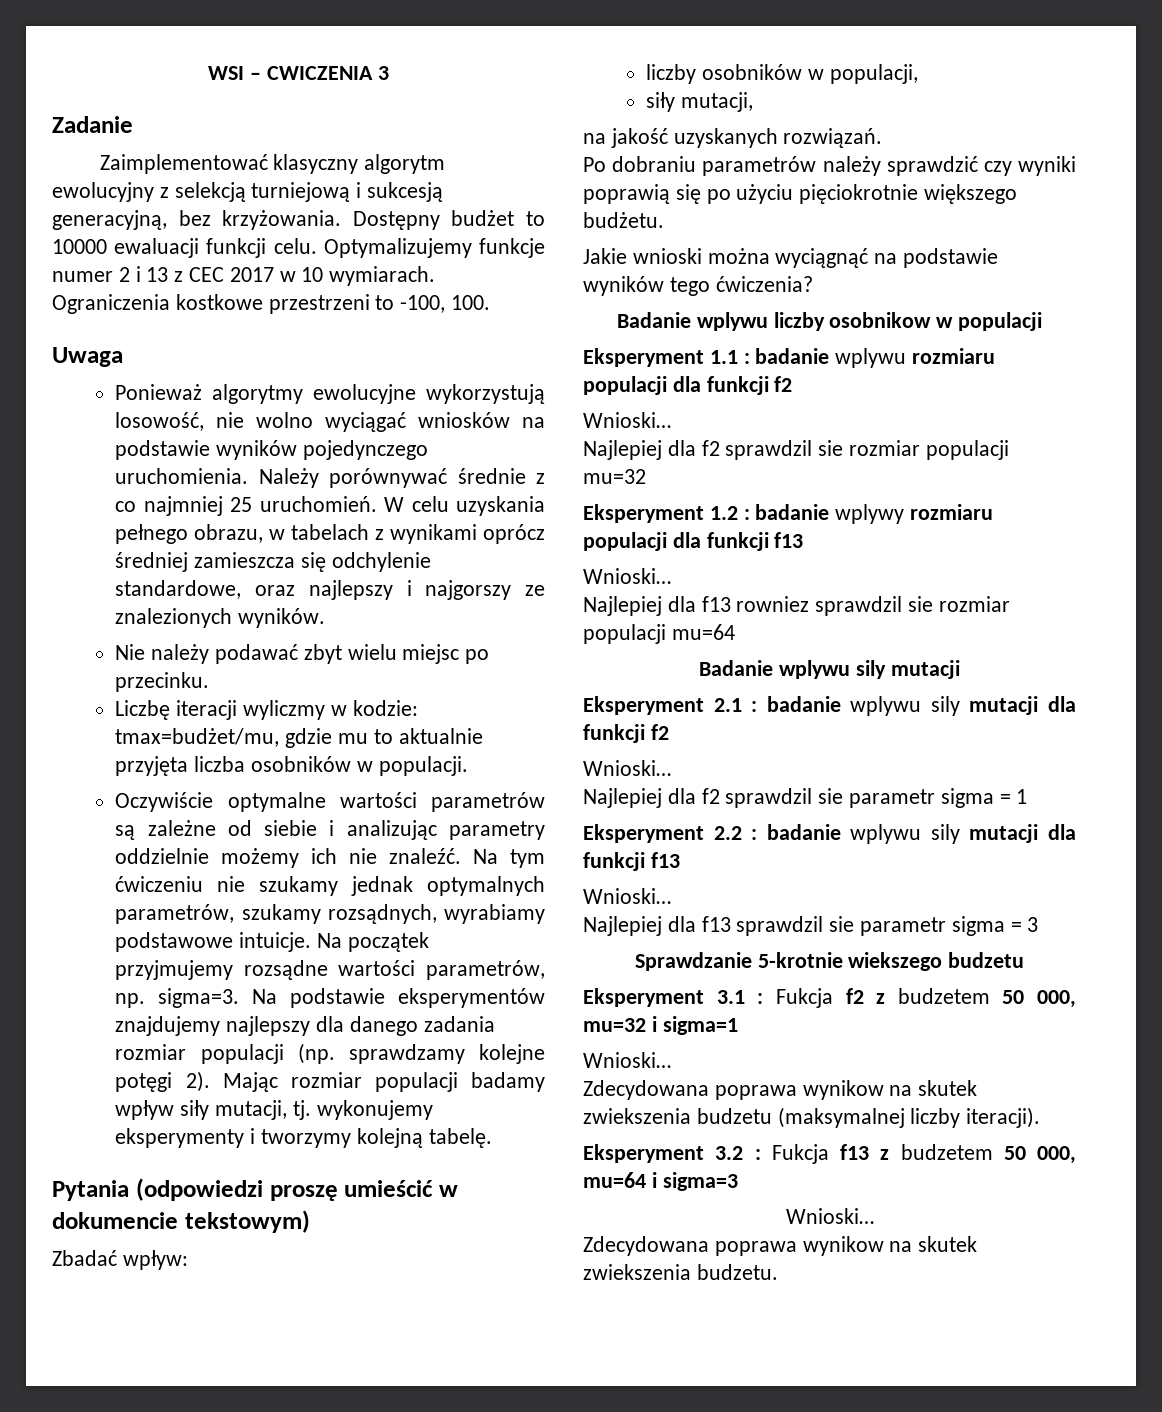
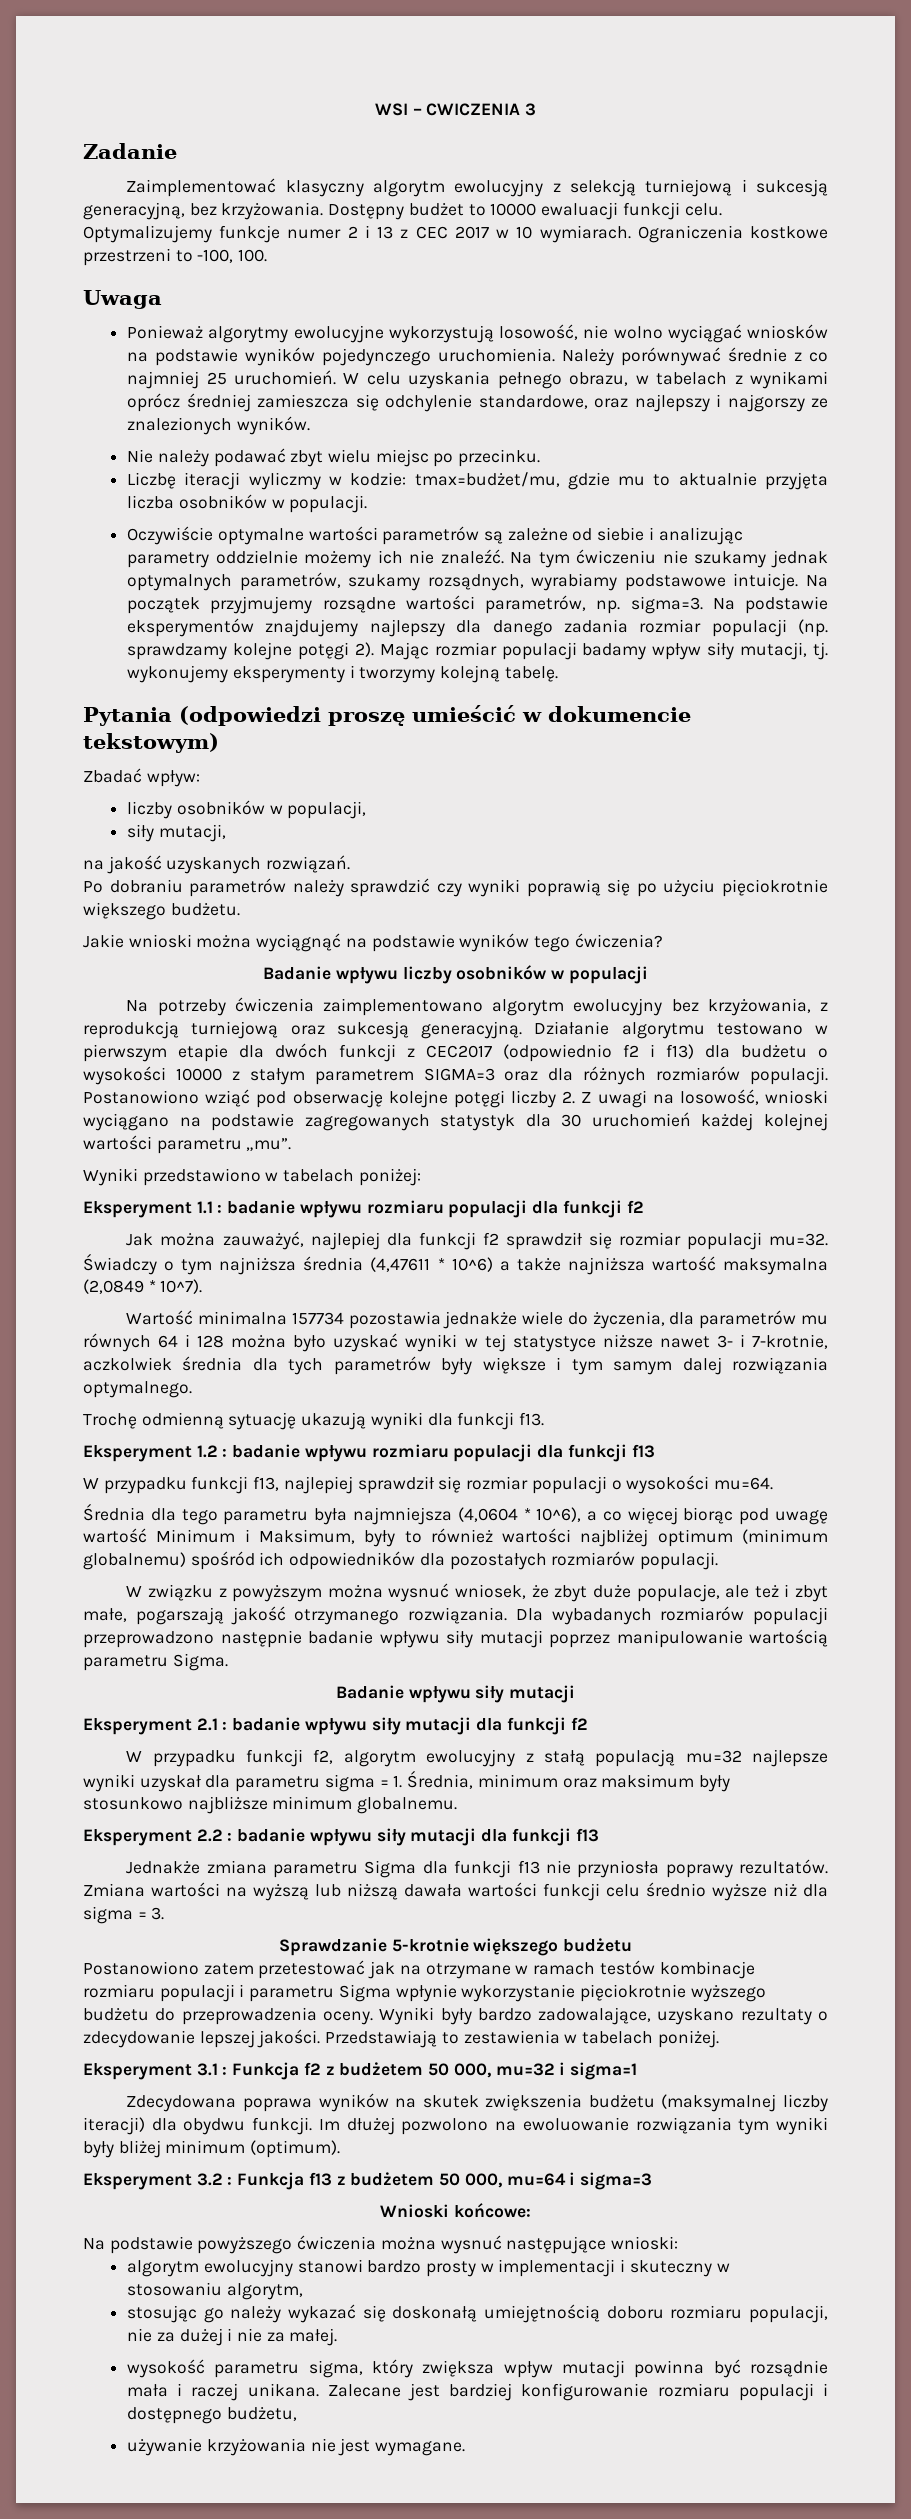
- Badanie wplywu liczby osobnikow w populacji
+ Badanie wpływu liczby osobników w populacji
+ Na potrzeby ćwiczenia zaimplementowano algorytm ewolucyjny bez krzyżowania, z reprodukcją turniejową oraz sukcesją generacyjną. Działanie algorytmu testowano w pierwszym etapie dla dwóch funkcji z CEC2017 (odpowiednio f2 i f13) dla budżetu o wysokości 10000 z stałym parametrem SIGMA=3 oraz dla różnych rozmiarów populacji. Postanowiono wziąć pod obserwację kolejne potęgi liczby 2. Z uwagi na losowość, wnioski wyciągano na podstawie zagregowanych statystyk dla 30 uruchomień każdej kolejnej wartości parametru „mu”.
+ Wyniki przedstawiono w tabelach poniżej:
- Eksperyment 1.1 : badanie wplywu rozmiaru populacji dla funkcji f2
- Wnioski…
- Najlepiej dla f2 sprawdzil sie rozmiar populacji mu=32
+ Eksperyment 1.1 : badanie wpływu rozmiaru populacji dla funkcji f2
+ Jak można zauważyć, najlepiej dla funkcji f2 sprawdził się rozmiar populacji mu=32. Świadczy o tym najniższa średnia (4,47611 * 10^6) a także najniższa wartość maksymalna (2,0849 * 10^7).
+ Wartość minimalna 157734 pozostawia jednakże wiele do życzenia, dla parametrów mu równych 64 i 128 można było uzyskać wyniki w tej statystyce niższe nawet 3- i 7-krotnie, aczkolwiek średnia dla tych parametrów były większe i tym samym dalej rozwiązania optymalnego.
+ Trochę odmienną sytuację ukazują wyniki dla funkcji f13.
- Eksperyment 1.2 : badanie wplywy rozmiaru populacji dla funkcji f13
- Wnioski…
- Najlepiej dla f13 rowniez sprawdzil sie rozmiar populacji mu=64
- Badanie wplywu sily mutacji
+ Eksperyment 1.2 : badanie wpływu rozmiaru populacji dla funkcji f13
+ W przypadku funkcji f13, najlepiej sprawdził się rozmiar populacji o wysokości mu=64.
+ Średnia dla tego parametru była najmniejsza (4,0604 * 10^6), a co więcej biorąc pod uwagę wartość Minimum i Maksimum, były to również wartości najbliżej optimum (minimum globalnemu) spośród ich odpowiedników dla pozostałych rozmiarów populacji.
+ W związku z powyższym można wysnuć wniosek, że zbyt duże populacje, ale też i zbyt małe, pogarszają jakość otrzymanego rozwiązania. Dla wybadanych rozmiarów populacji przeprowadzono następnie badanie wpływu siły mutacji poprzez manipulowanie wartością parametru Sigma.
+ Badanie wpływu siły mutacji
- Eksperyment 2.1 : badanie wplywu sily mutacji dla funkcji f2
- Wnioski…
- Najlepiej dla f2 sprawdzil sie parametr sigma = 1
+ Eksperyment 2.1 : badanie wpływu siły mutacji dla funkcji f2
+ W przypadku funkcji f2, algorytm ewolucyjny z stałą populacją mu=32 najlepsze wyniki uzyskał dla parametru sigma = 1. Średnia, minimum oraz maksimum były stosunkowo najbliższe minimum globalnemu.
- Eksperyment 2.2 : badanie wplywu sily mutacji dla funkcji f13
- Wnioski…
- Najlepiej dla f13 sprawdzil sie parametr sigma = 3
+ Eksperyment 2.2 : badanie wpływu siły mutacji dla funkcji f13
+ Jednakże zmiana parametru Sigma dla funkcji f13 nie przyniosła poprawy rezultatów. Zmiana wartości na wyższą lub niższą dawała wartości funkcji celu średnio wyższe niż dla sigma = 3.
- Sprawdzanie 5-krotnie wiekszego budzetu
+ Sprawdzanie 5-krotnie większego budżetu
+ Postanowiono zatem przetestować jak na otrzymane w ramach testów kombinacje rozmiaru populacji i parametru Sigma wpłynie wykorzystanie pięciokrotnie wyższego budżetu do przeprowadzenia oceny. Wyniki były bardzo zadowalające, uzyskano rezultaty o zdecydowanie lepszej jakości. Przedstawiają to zestawienia w tabelach poniżej.
- Eksperyment 3.1 : Fukcja f2 z budzetem 50 000, mu=32 i sigma=1
- Wnioski…
- Zdecydowana poprawa wynikow na skutek zwiekszenia budzetu (maksymalnej liczby iteracji).
+ Eksperyment 3.1 : Funkcja f2 z budżetem 50 000, mu=32 i sigma=1
+ Zdecydowana poprawa wyników na skutek zwiększenia budżetu (maksymalnej liczby iteracji) dla obydwu funkcji. Im dłużej pozwolono na ewoluowanie rozwiązania tym wyniki były bliżej minimum (optimum).
- Eksperyment 3.2 : Fukcja f13 z budzetem 50 000, mu=64 i sigma=3
- Wnioski…
- Zdecydowana poprawa wynikow na skutek zwiekszenia budzetu.
+ Eksperyment 3.2 : Funkcja f13 z budżetem 50 000, mu=64 i sigma=3
+ Wnioski końcowe:
+ Na podstawie powyższego ćwiczenia można wysnuć następujące wnioski:
+ algorytm ewolucyjny stanowi bardzo prosty w implementacji i skuteczny w stosowaniu algorytm,
+ stosując go należy wykazać się doskonałą umiejętnością doboru rozmiaru populacji, nie za dużej i nie za małej.
+ wysokość parametru sigma, który zwiększa wpływ mutacji powinna być rozsądnie mała i raczej unikana. Zalecane jest bardziej konfigurowanie rozmiaru populacji i dostępnego budżetu,
+ używanie krzyżowania nie jest wymagane.

